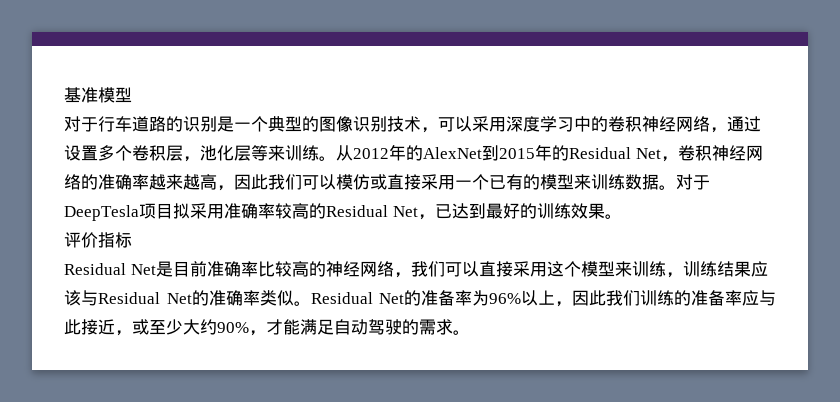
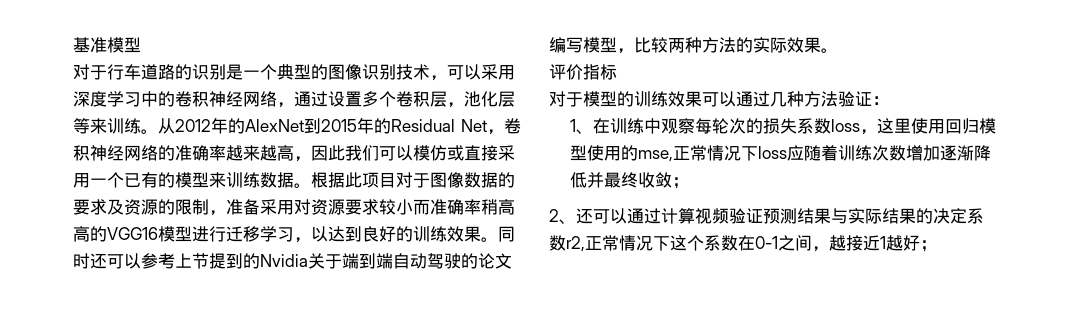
- 对于DeepTesla项目拟采用准确率较高的Residual Net，已达到最好的训练效果。
+ 根据此项目对于图像数据的要求及资源的限制，准备采用对资源要求较小而准确率稍高高的VGG16模型进行迁移学习，以达到良好的训练效果。同时还可以参考上节提到的Nvidia关于端到端自动驾驶的论文编写模型，比较两种方法的实际效果。
  评价指标
- Residual Net是目前准确率比较高的神经网络，我们可以直接采用这个模型来训练，训练结果应该与Residual Net的准确率类似。Residual Net的准备率为96%以上，因此我们训练的准备率应与此接近，或至少大约90%，才能满足自动驾驶的需求。
+ 对于模型的训练效果可以通过几种方法验证：
+ 1、在训练中观察每轮次的损失系数loss，这里使用回归模型使用的mse,正常情况下loss应随着训练次数增加逐渐降低并最终收敛；
+ 2、还可以通过计算视频验证预测结果与实际结果的决定系数r2,正常情况下这个系数在0-1之间，越接近1越好；

